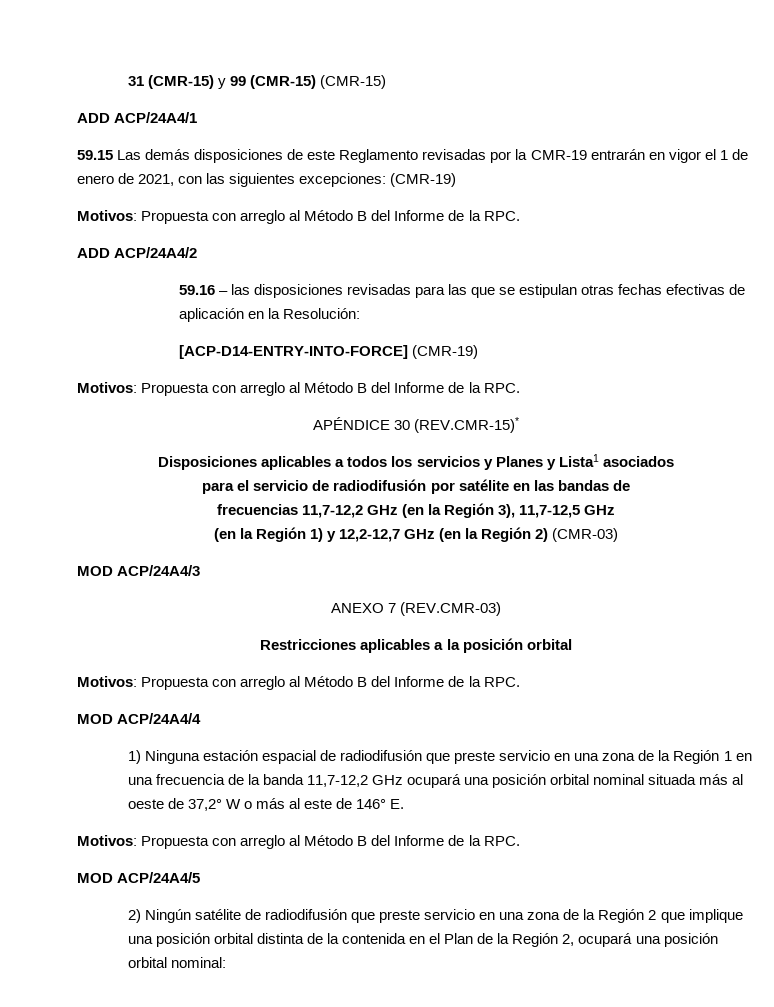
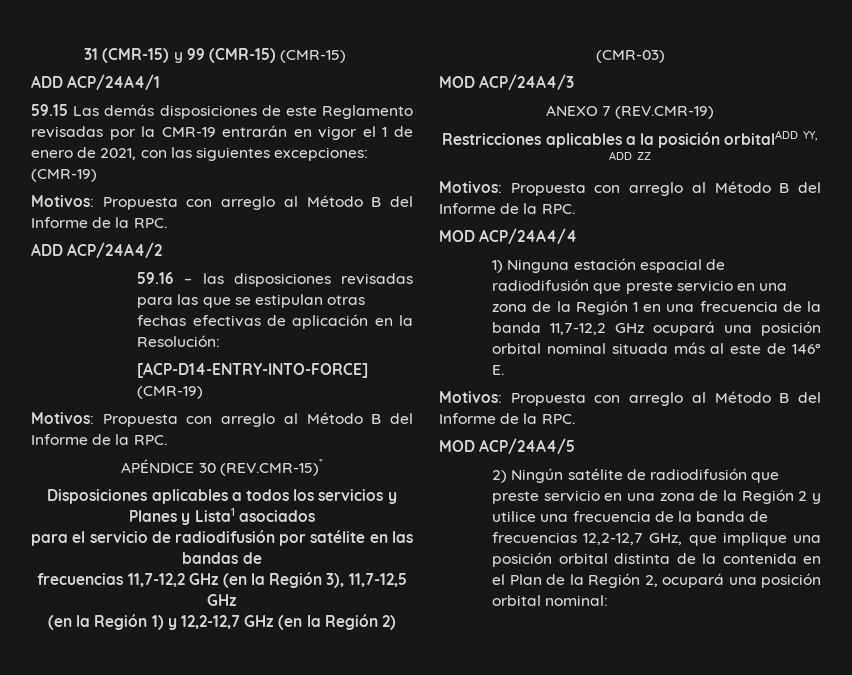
- ANEXO 7 (REV.CMR-03)
+ ANEXO 7 (REV.CMR-19)
- Restricciones aplicables a la posición orbital
+ Restricciones aplicables a la posición orbitalADD YY, ADD ZZ
- 1) Ninguna estación espacial de radiodifusión que preste servicio en una zona de la Región 1 en una frecuencia de la banda 11,7-12,2 GHz ocupará una posición orbital nominal situada más al oeste de 37,2° W o más al este de 146° E.
+ 1) Ninguna estación espacial de radiodifusión que preste servicio en una zona de la Región 1 en una frecuencia de la banda 11,7-12,2 GHz ocupará una posición orbital nominal situada más al este de 146° E.
- 2) Ningún satélite de radiodifusión que preste servicio en una zona de la Región 2 que implique una posición orbital distinta de la contenida en el Plan de la Región 2, ocupará una posición orbital nominal:
+ 2) Ningún satélite de radiodifusión que preste servicio en una zona de la Región 2 y utilice una frecuencia de la banda de frecuencias 12,2-12,7 GHz, que implique una posición orbital distinta de la contenida en el Plan de la Región 2, ocupará una posición orbital nominal:

